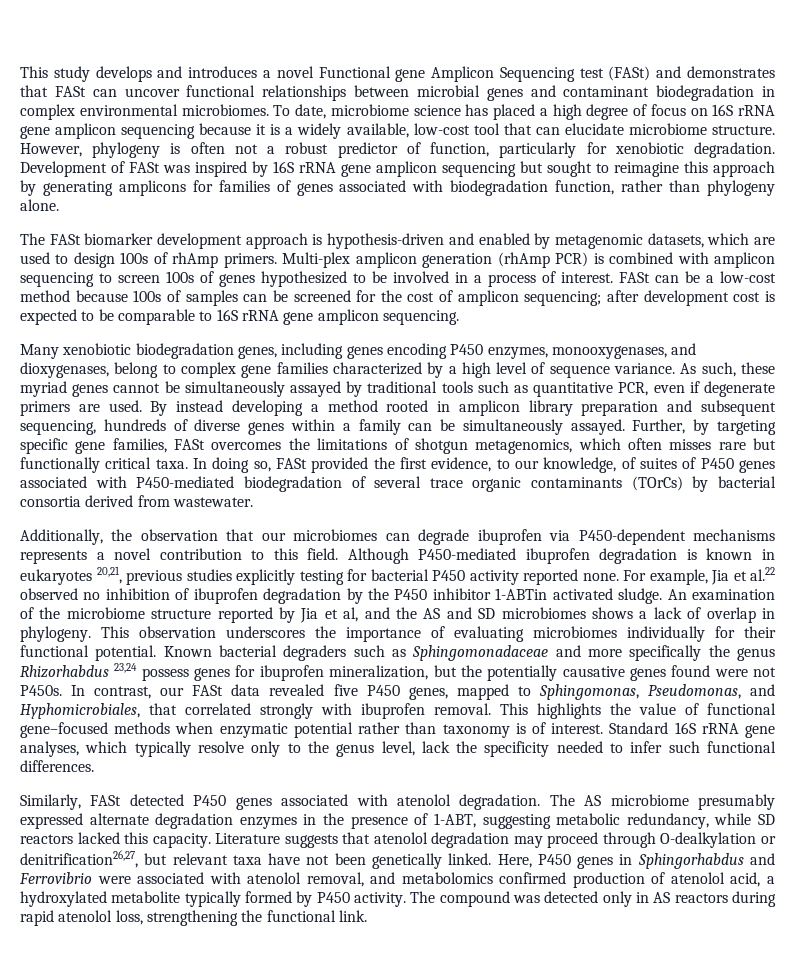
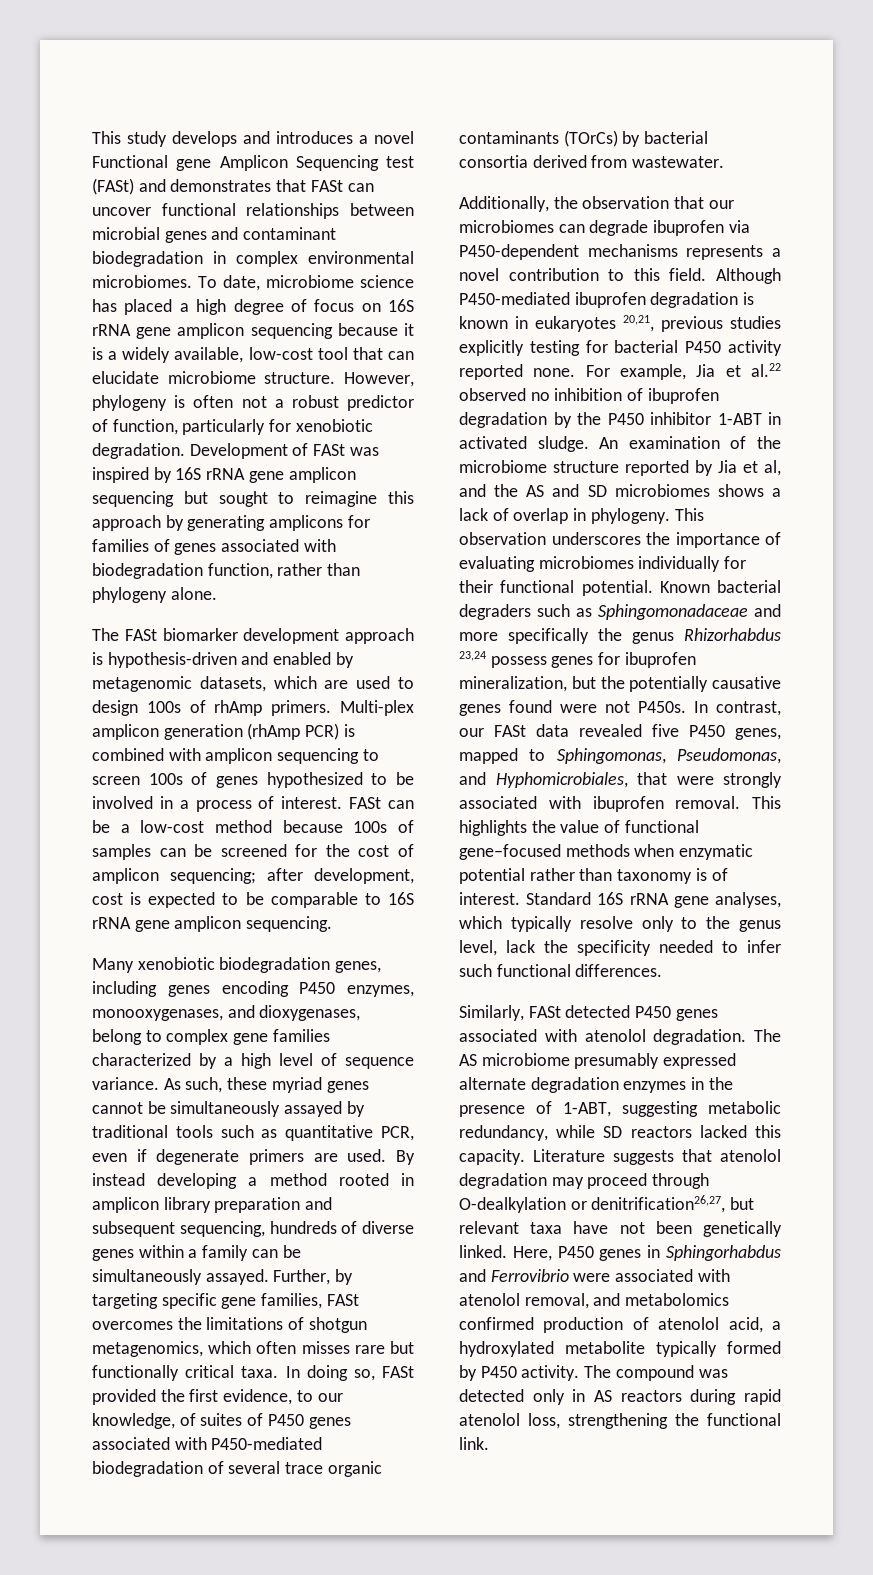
- FASt can be a low-cost method because 100s of samples can be screened for the cost of amplicon sequencing; after development cost is expected to be comparable to 16S rRNA gene amplicon sequencing.
+ FASt can be a low-cost method because 100s of samples can be screened for the cost of amplicon sequencing; after development, cost is expected to be comparable to 16S rRNA gene amplicon sequencing.
- For example, Jia et al.22 observed no inhibition of ibuprofen degradation by the P450 inhibitor 1-ABTin activated sludge.
+ For example, Jia et al.22 observed no inhibition of ibuprofen degradation by the P450 inhibitor 1-ABT in activated sludge.
- In contrast, our FASt data revealed five P450 genes, mapped to Sphingomonas, Pseudomonas, and Hyphomicrobiales, that correlated strongly with ibuprofen removal.
+ In contrast, our FASt data revealed five P450 genes, mapped to Sphingomonas, Pseudomonas, and Hyphomicrobiales, that were strongly associated with ibuprofen removal.

